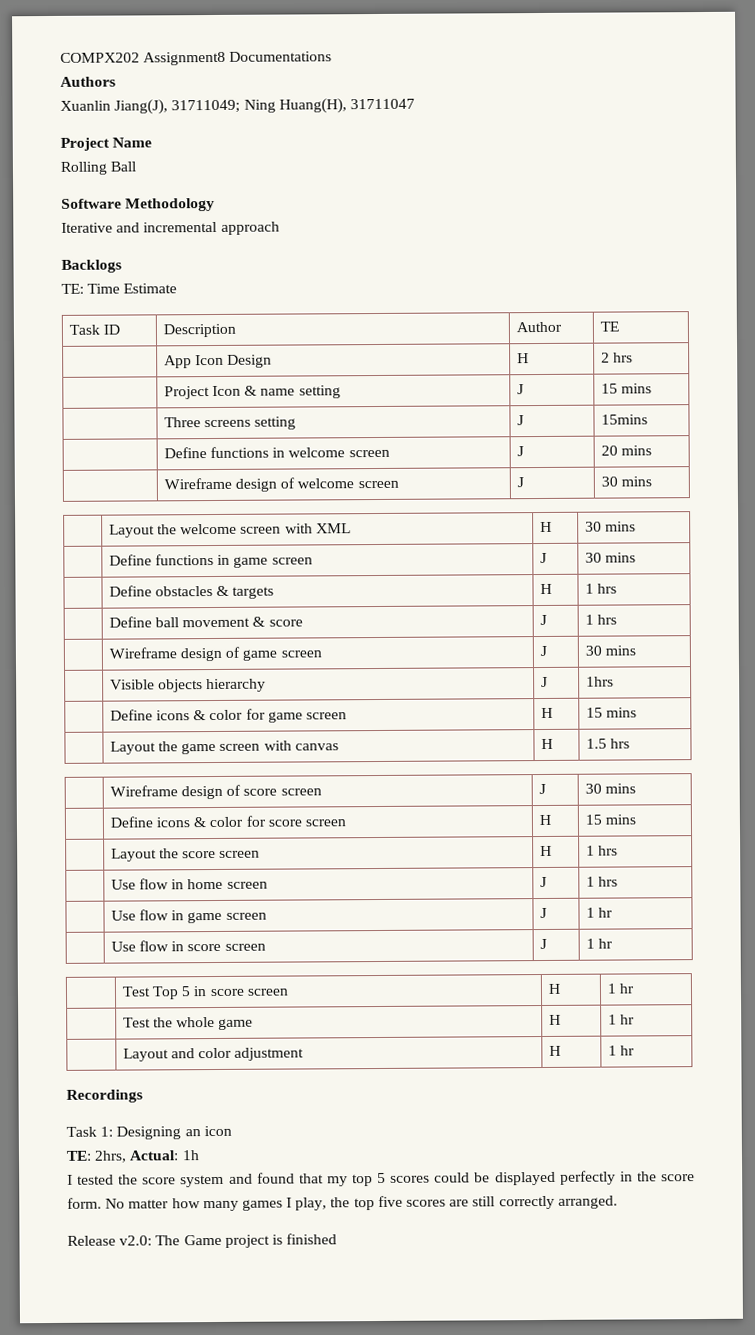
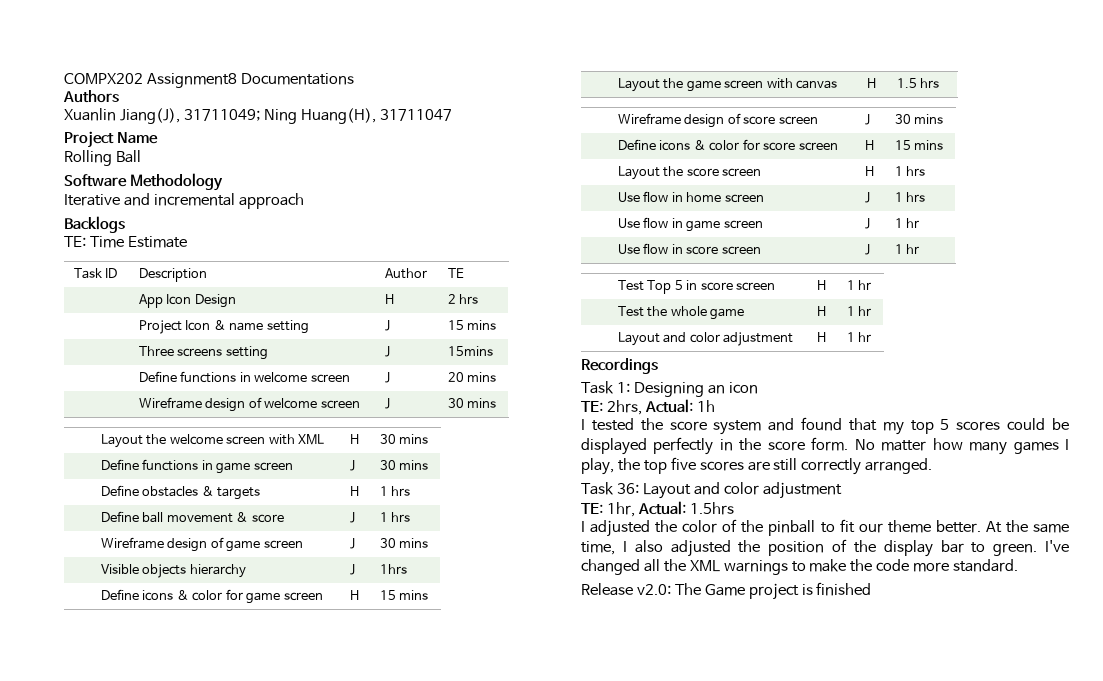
+ Task 36: Layout and color adjustment
+ TE: 1hr, Actual: 1.5hrs
+ I adjusted the color of the pinball to fit our theme better. At the same time, I also adjusted the position of the display bar to green. I've changed all the XML warnings to make the code more standard.

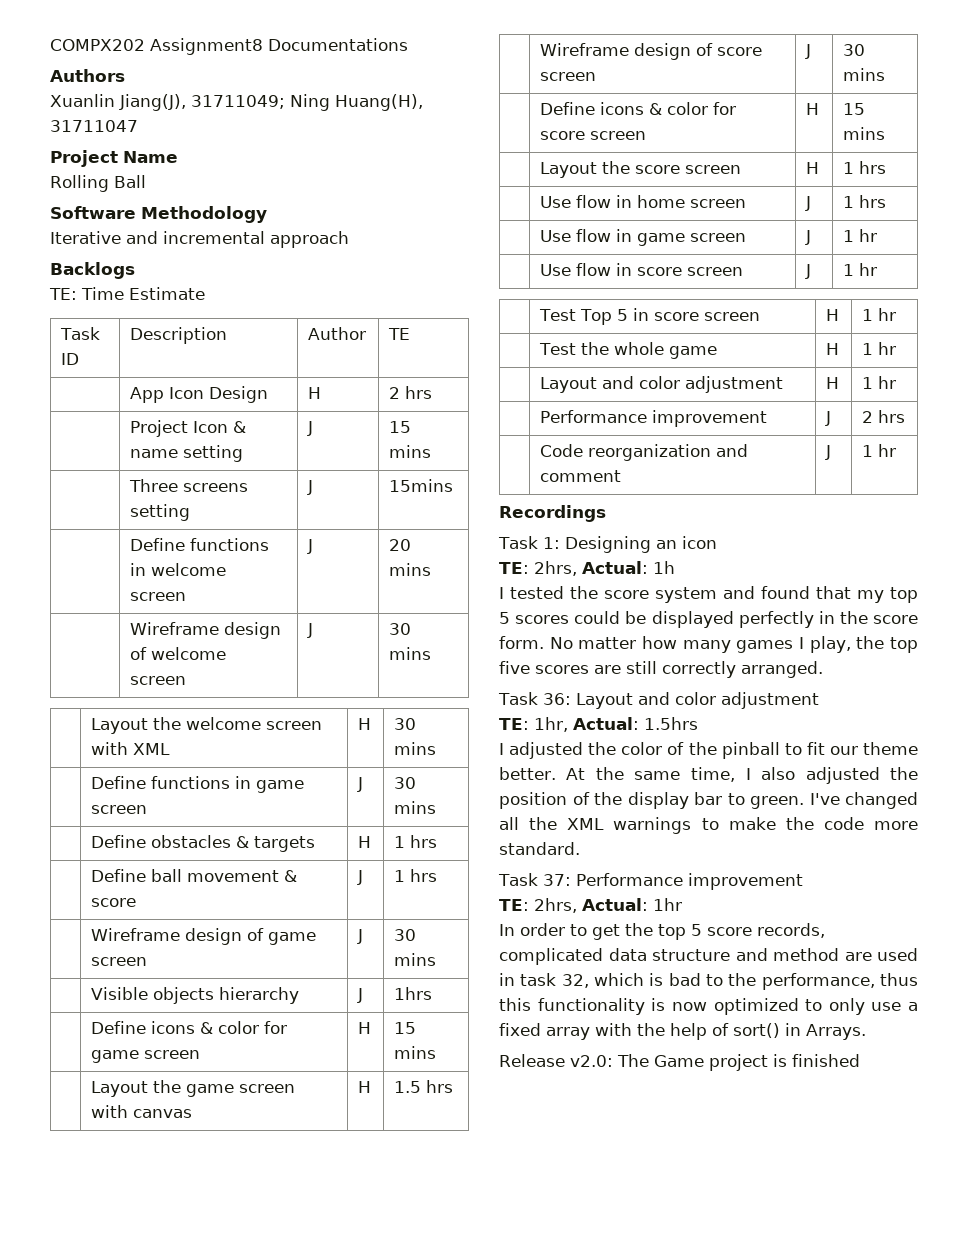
+ | Performance improvement | J | 2 hrs
+ | Code reorganization and comment | J | 1 hr
+ Task 37: Performance improvement
+ TE: 2hrs, Actual: 1hr
+ In order to get the top 5 score records, complicated data structure and method are used in task 32, which is bad to the performance, thus this functionality is now optimized to only use a fixed array with the help of sort() in Arrays.

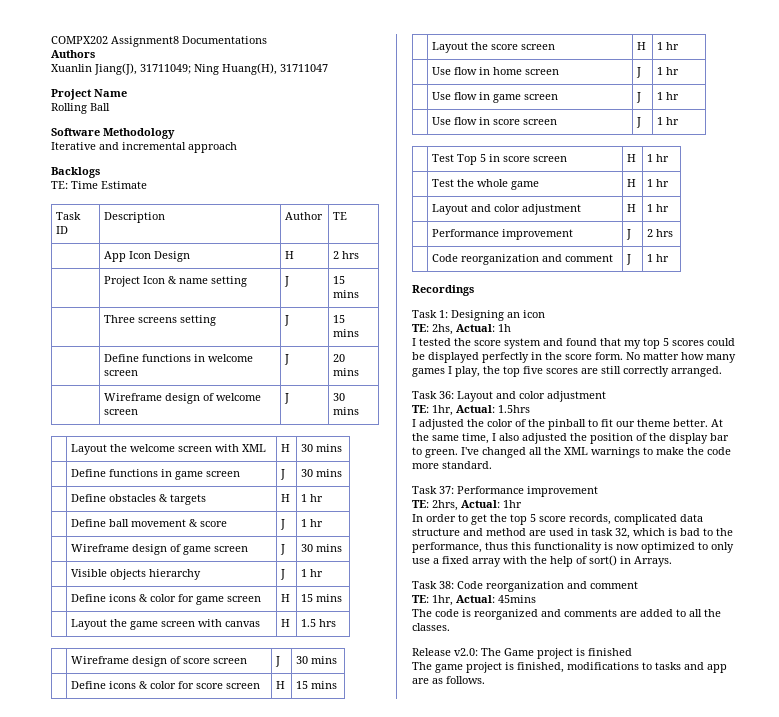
- | Three screens setting | J | 15mins
+ | Three screens setting | J | 15 mins
- | Define obstacles & targets | H | 1 hrs
+ | Define obstacles & targets | H | 1 hr
- | Define ball movement & score | J | 1 hrs
+ | Define ball movement & score | J | 1 hr
- | Visible objects hierarchy | J | 1hrs
+ | Visible objects hierarchy | J | 1 hr
- | Layout the score screen | H | 1 hrs
+ | Layout the score screen | H | 1 hr
- | Use flow in home screen | J | 1 hrs
+ | Use flow in home screen | J | 1 hr
- TE: 2hrs, Actual: 1h
+ TE: 2hs, Actual: 1h
+ Task 38: Code reorganization and comment
+ TE: 1hr, Actual: 45mins
+ The code is reorganized and comments are added to all the classes.
+ The game project is finished, modifications to tasks and app are as follows.

